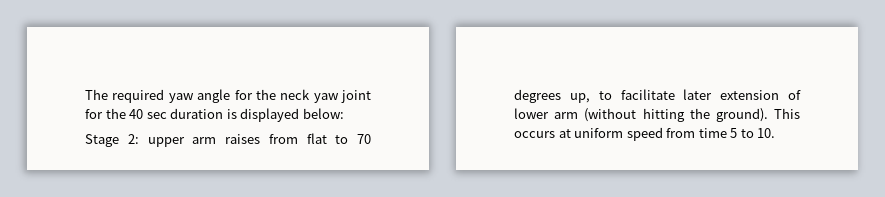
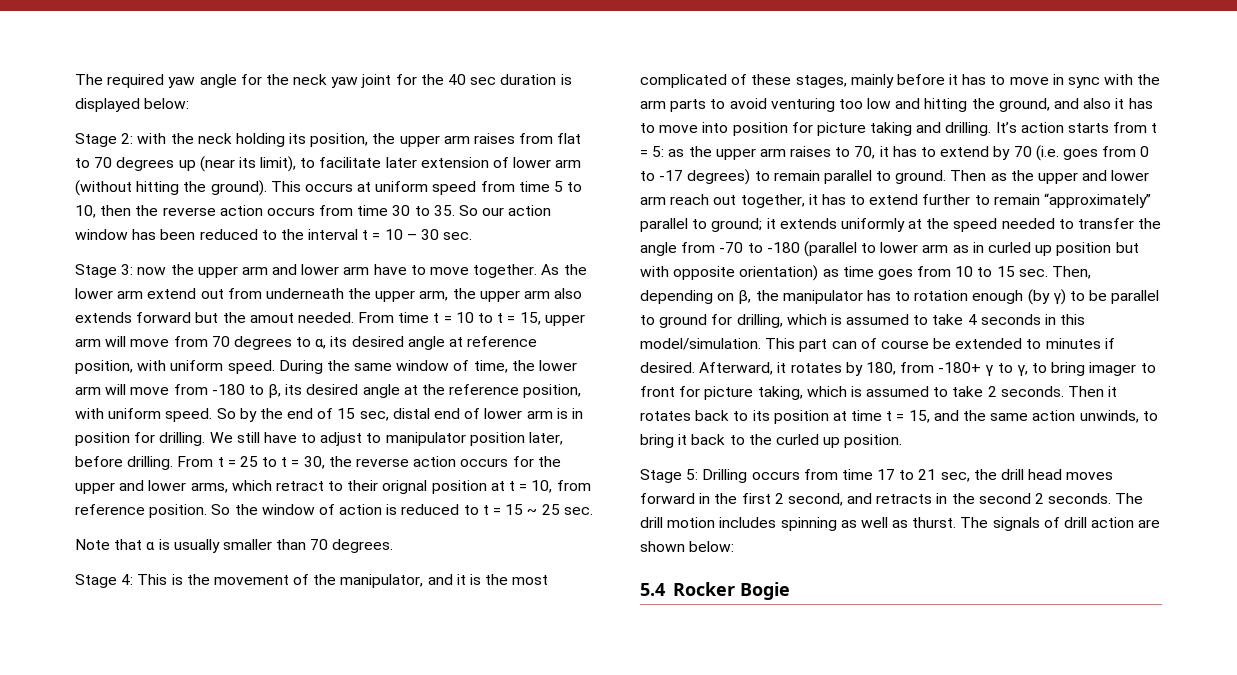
- Stage 2: upper arm raises from flat to 70 degrees up, to facilitate later extension of lower arm (without hitting the ground).
+ Stage 2: with the neck holding its position, the upper arm raises from flat to 70 degrees up (near its limit), to facilitate later extension of lower arm (without hitting the ground).
- This occurs at uniform speed from time 5 to 10.
+ This occurs at uniform speed from time 5 to 10, then the reverse action occurs from time 30 to 35. So our action window has been reduced to the interval t = 10 – 30 sec.
+ Stage 3: now the upper arm and lower arm have to move together. As the lower arm extend out from underneath the upper arm, the upper arm also extends forward but the amout needed. From time t = 10 to t = 15, upper arm will move from 70 degrees to α, its desired angle at reference position, with uniform speed. During the same window of time, the lower arm will move from -180 to β, its desired angle at the reference position, with uniform speed. So by the end of 15 sec, distal end of lower arm is in position for drilling. We still have to adjust to manipulator position later, before drilling. From t = 25 to t = 30, the reverse action occurs for the upper and lower arms, which retract to their orignal position at t = 10, from reference position. So the window of action is reduced to t = 15 ~ 25 sec.
+ Note that α is usually smaller than 70 degrees.
+ Stage 4: This is the movement of the manipulator, and it is the most complicated of these stages, mainly before it has to move in sync with the arm parts to avoid venturing too low and hitting the ground, and also it has to move into position for picture taking and drilling. It’s action starts from t = 5: as the upper arm raises to 70, it has to extend by 70 (i.e. goes from 0 to -17 degrees) to remain parallel to ground. Then as the upper and lower arm reach out together, it has to extend further to remain “approximately” parallel to ground; it extends uniformly at the speed needed to transfer the angle from -70 to -180 (parallel to lower arm as in curled up position but with opposite orientation) as time goes from 10 to 15 sec. Then, depending on β, the manipulator has to rotation enough (by γ) to be parallel to ground for drilling, which is assumed to take 4 seconds in this model/simulation. This part can of course be extended to minutes if desired. Afterward, it rotates by 180, from -180+ γ to γ, to bring imager to front for picture taking, which is assumed to take 2 seconds. Then it rotates back to its position at time t = 15, and the same action unwinds, to bring it back to the curled up position.
+ Stage 5: Drilling occurs from time 17 to 21 sec, the drill head moves forward in the first 2 second, and retracts in the second 2 seconds. The drill motion includes spinning as well as thurst. The signals of drill action are shown below:
+ 5.4 Rocker Bogie

